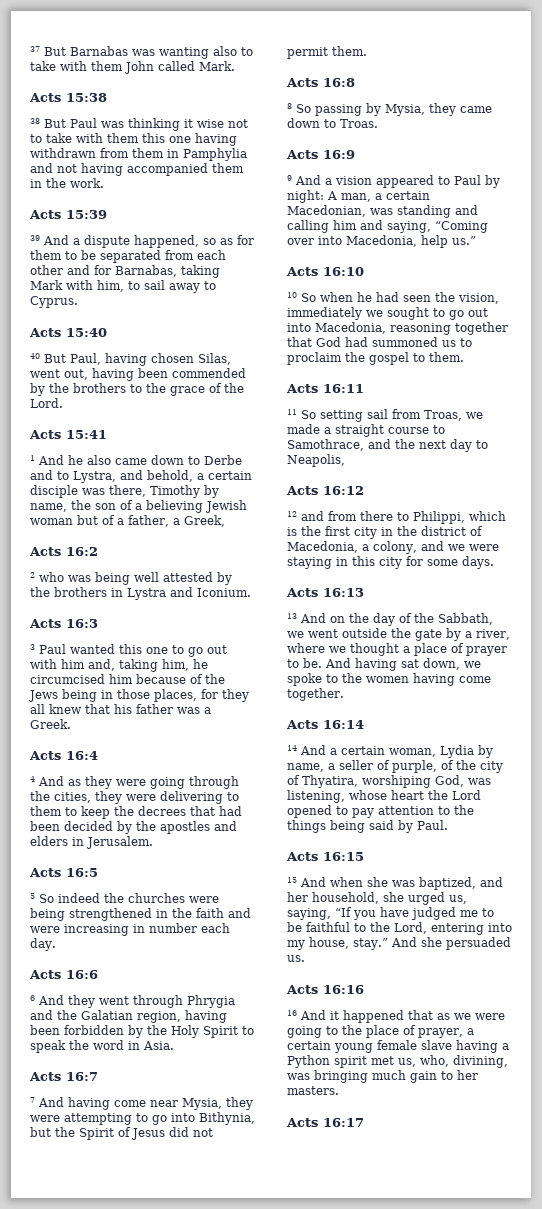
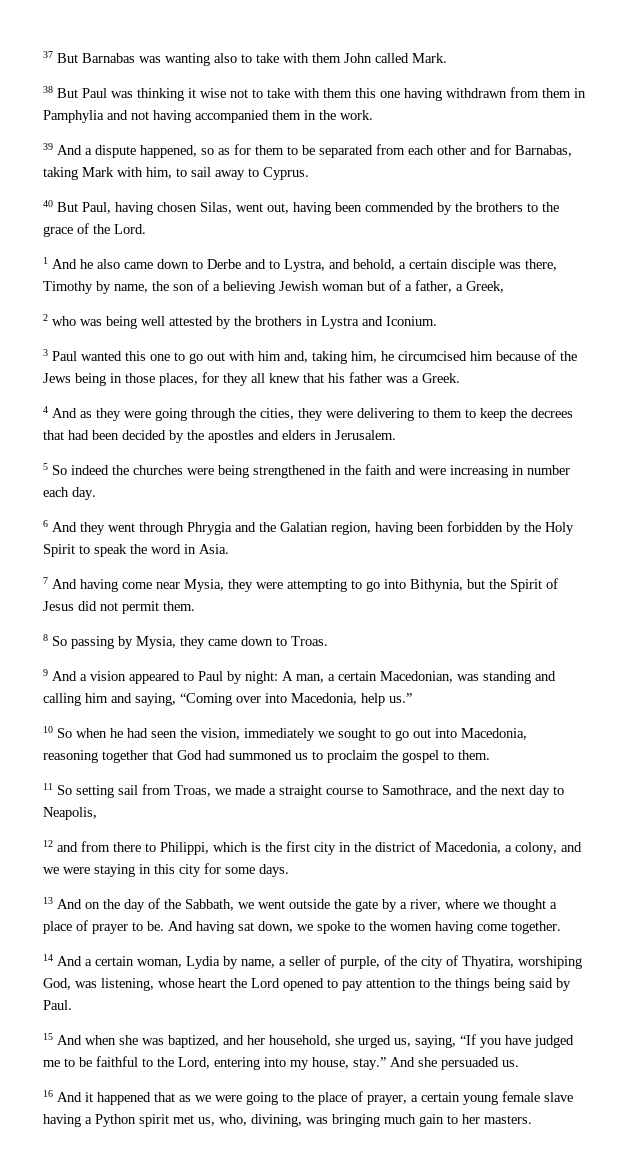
- Acts 15:38
- Acts 15:39
- Acts 15:40
- Acts 15:41
- Acts 16:2
- Acts 16:3
- Acts 16:4
- Acts 16:5
- Acts 16:6
- Acts 16:7
- Acts 16:8
- Acts 16:9
- Acts 16:10
- Acts 16:11
- Acts 16:12
- Acts 16:13
- Acts 16:14
- Acts 16:15
- Acts 16:16
- Acts 16:17

